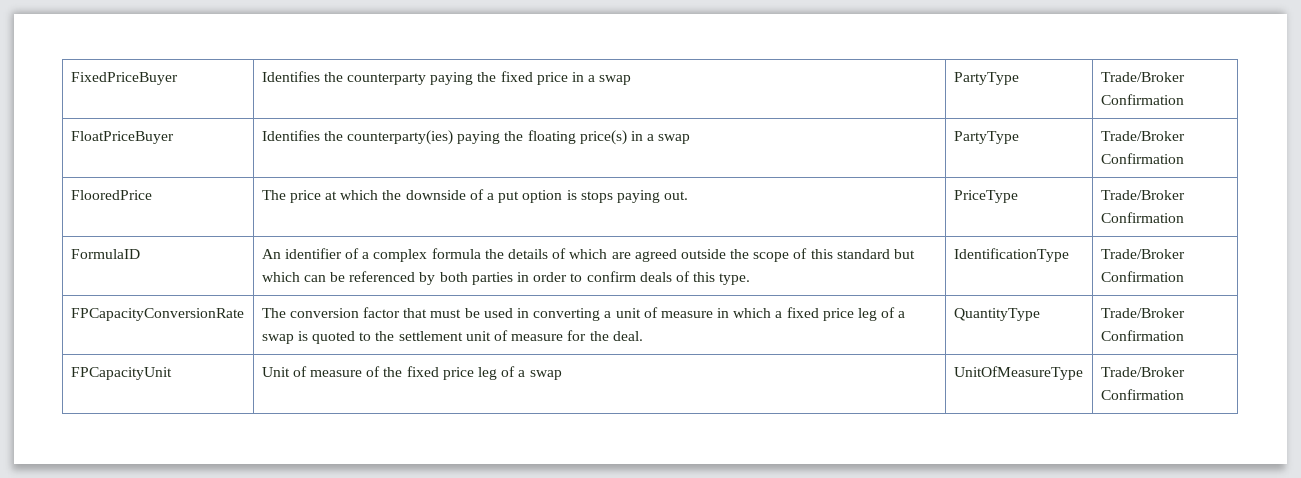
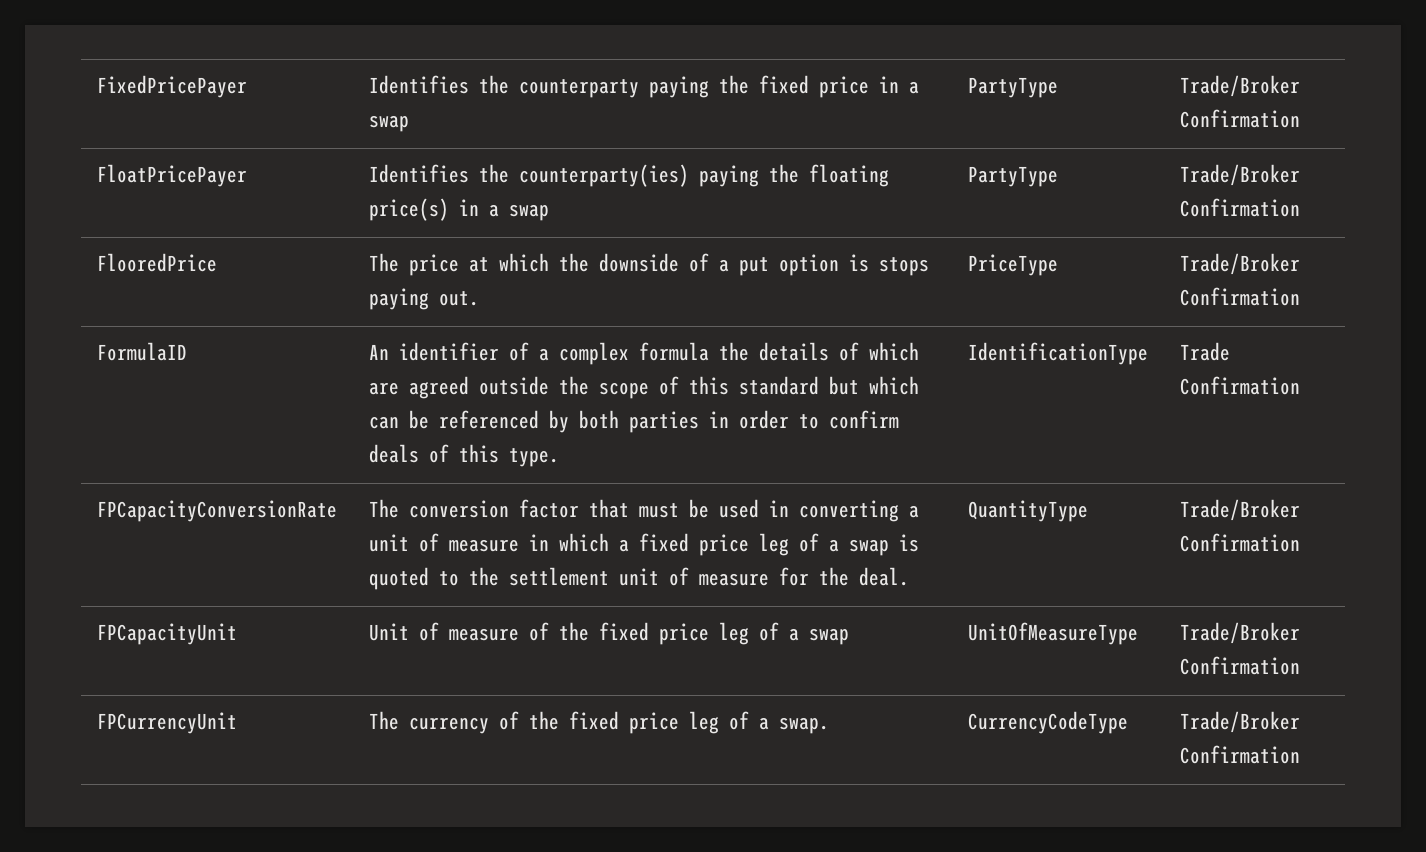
- FixedPriceBuyer | Identifies the counterparty paying the fixed price in a swap | PartyType | Trade/Broker Confirmation
+ FixedPricePayer | Identifies the counterparty paying the fixed price in a swap | PartyType | Trade/Broker Confirmation
- FloatPriceBuyer | Identifies the counterparty(ies) paying the floating price(s) in a swap | PartyType | Trade/Broker Confirmation
+ FloatPricePayer | Identifies the counterparty(ies) paying the floating price(s) in a swap | PartyType | Trade/Broker Confirmation
- FormulaID | An identifier of a complex formula the details of which are agreed outside the scope of this standard but which can be referenced by both parties in order to confirm deals of this type. | IdentificationType | Trade/Broker Confirmation
+ FormulaID | An identifier of a complex formula the details of which are agreed outside the scope of this standard but which can be referenced by both parties in order to confirm deals of this type. | IdentificationType | Trade Confirmation
+ FPCurrencyUnit | The currency of the fixed price leg of a swap. | CurrencyCodeType | Trade/Broker Confirmation

